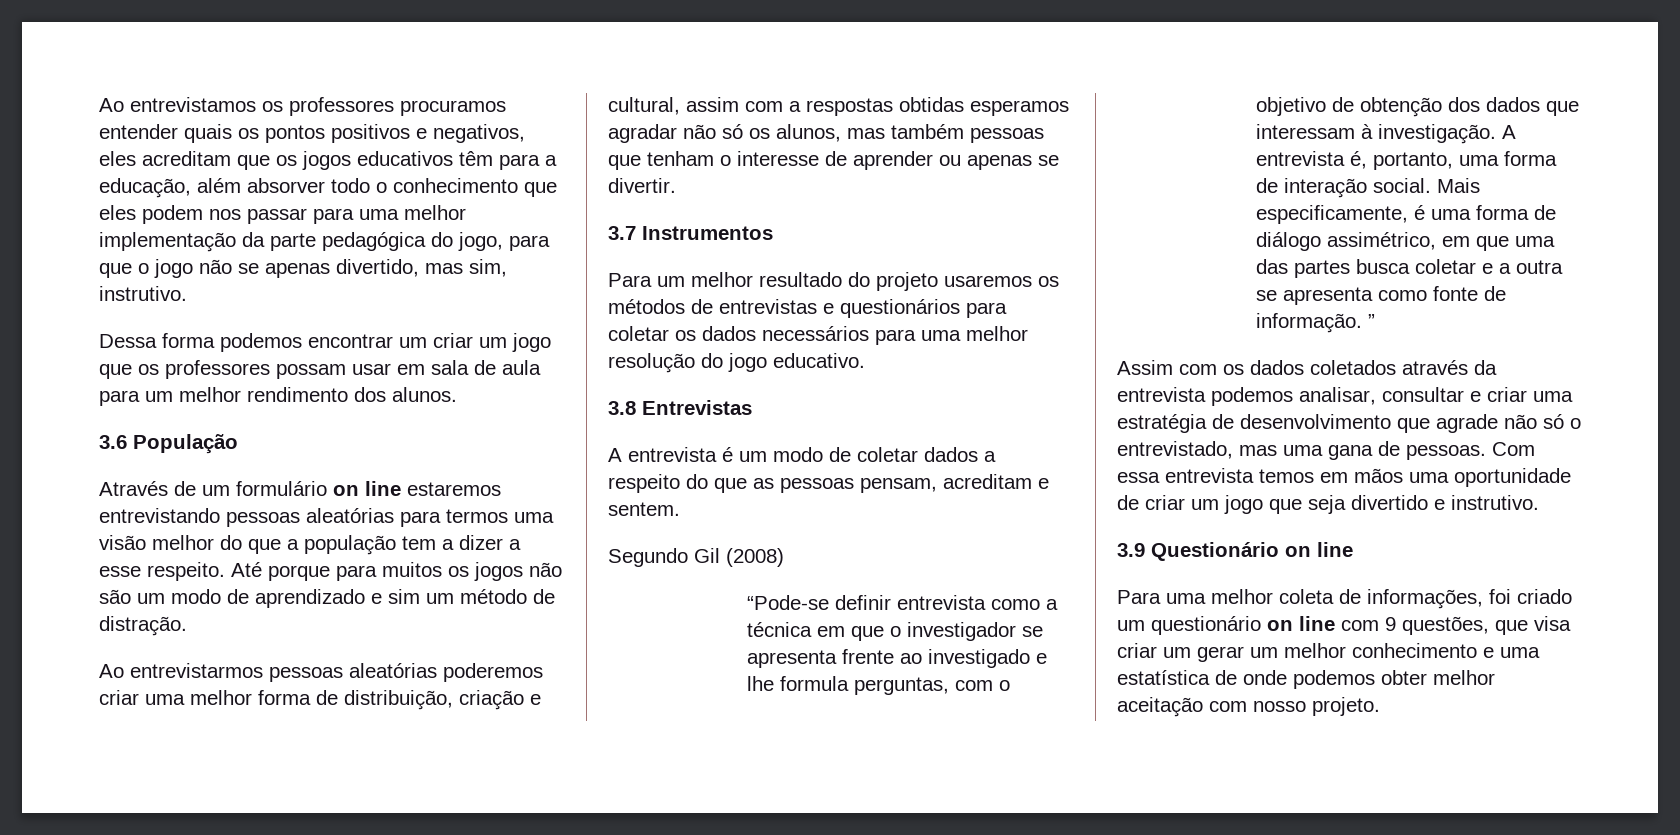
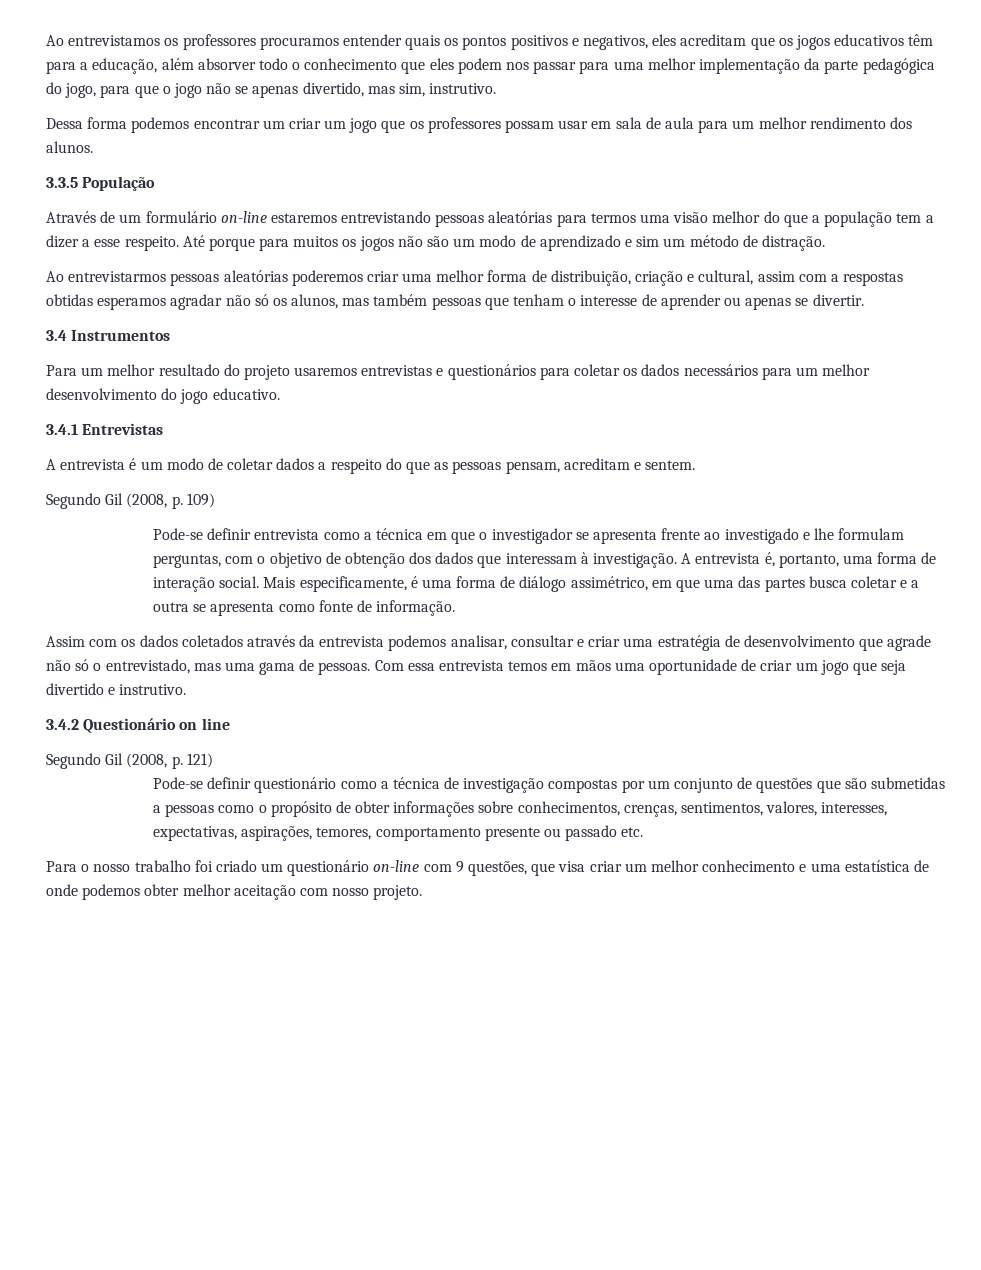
- 3.6 População
+ 3.3.5 População
- Através de um formulário on line estaremos entrevistando pessoas aleatórias para termos uma visão melhor do que a população tem a dizer a esse respeito.
+ Através de um formulário on-line estaremos entrevistando pessoas aleatórias para termos uma visão melhor do que a população tem a dizer a esse respeito.
- 3.7 Instrumentos
+ 3.4 Instrumentos
- Para um melhor resultado do projeto usaremos os métodos de entrevistas e questionários para coletar os dados necessários para uma melhor resolução do jogo educativo.
+ Para um melhor resultado do projeto usaremos entrevistas e questionários para coletar os dados necessários para um melhor desenvolvimento do jogo educativo.
- 3.8 Entrevistas
+ 3.4.1 Entrevistas
- Segundo Gil (2008)
- “Pode-se definir entrevista como a técnica em que o investigador se apresenta frente ao investigado e lhe formula perguntas, com o objetivo de obtenção dos dados que interessam à investigação.
+ Segundo Gil (2008, p. 109)
+ Pode-se definir entrevista como a técnica em que o investigador se apresenta frente ao investigado e lhe formulam perguntas, com o objetivo de obtenção dos dados que interessam à investigação.
- Mais especificamente, é uma forma de diálogo assimétrico, em que uma das partes busca coletar e a outra se apresenta como fonte de informação. ”
+ Mais especificamente, é uma forma de diálogo assimétrico, em que uma das partes busca coletar e a outra se apresenta como fonte de informação.
- Assim com os dados coletados através da entrevista podemos analisar, consultar e criar uma estratégia de desenvolvimento que agrade não só o entrevistado, mas uma gana de pessoas.
+ Assim com os dados coletados através da entrevista podemos analisar, consultar e criar uma estratégia de desenvolvimento que agrade não só o entrevistado, mas uma gama de pessoas.
- 3.9 Questionário on line
+ 3.4.2 Questionário on line
- Para uma melhor coleta de informações, foi criado um questionário on line com 9 questões, que visa criar um gerar um melhor conhecimento e uma estatística de onde podemos obter melhor aceitação com nosso projeto.
+ Segundo Gil (2008, p. 121)
+ Pode-se definir questionário como a técnica de investigação compostas por um conjunto de questões que são submetidas a pessoas como o propósito de obter informações sobre conhecimentos, crenças, sentimentos, valores, interesses, expectativas, aspirações, temores, comportamento presente ou passado etc.
+ Para o nosso trabalho foi criado um questionário on-line com 9 questões, que visa criar um melhor conhecimento e uma estatística de onde podemos obter melhor aceitação com nosso projeto.

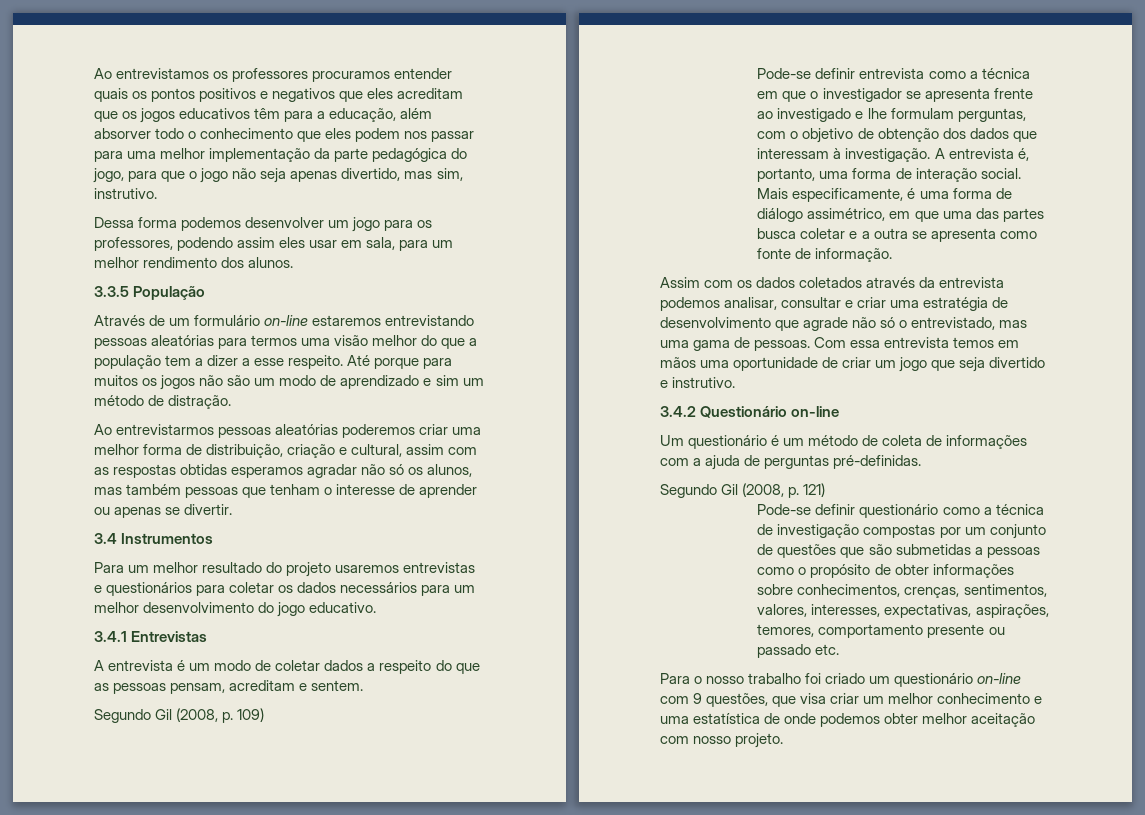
- Ao entrevistamos os professores procuramos entender quais os pontos positivos e negativos, eles acreditam que os jogos educativos têm para a educação, além absorver todo o conhecimento que eles podem nos passar para uma melhor implementação da parte pedagógica do jogo, para que o jogo não se apenas divertido, mas sim, instrutivo.
+ Ao entrevistamos os professores procuramos entender quais os pontos positivos e negativos que eles acreditam que os jogos educativos têm para a educação, além absorver todo o conhecimento que eles podem nos passar para uma melhor implementação da parte pedagógica do jogo, para que o jogo não seja apenas divertido, mas sim, instrutivo.
- Dessa forma podemos encontrar um criar um jogo que os professores possam usar em sala de aula para um melhor rendimento dos alunos.
+ Dessa forma podemos desenvolver um jogo para os professores, podendo assim eles usar em sala, para um melhor rendimento dos alunos.
- Ao entrevistarmos pessoas aleatórias poderemos criar uma melhor forma de distribuição, criação e cultural, assim com a respostas obtidas esperamos agradar não só os alunos, mas também pessoas que tenham o interesse de aprender ou apenas se divertir.
+ Ao entrevistarmos pessoas aleatórias poderemos criar uma melhor forma de distribuição, criação e cultural, assim com as respostas obtidas esperamos agradar não só os alunos, mas também pessoas que tenham o interesse de aprender ou apenas se divertir.
- 3.4.2 Questionário on line
+ 3.4.2 Questionário on-line
+ Um questionário é um método de coleta de informações com a ajuda de perguntas pré-definidas.

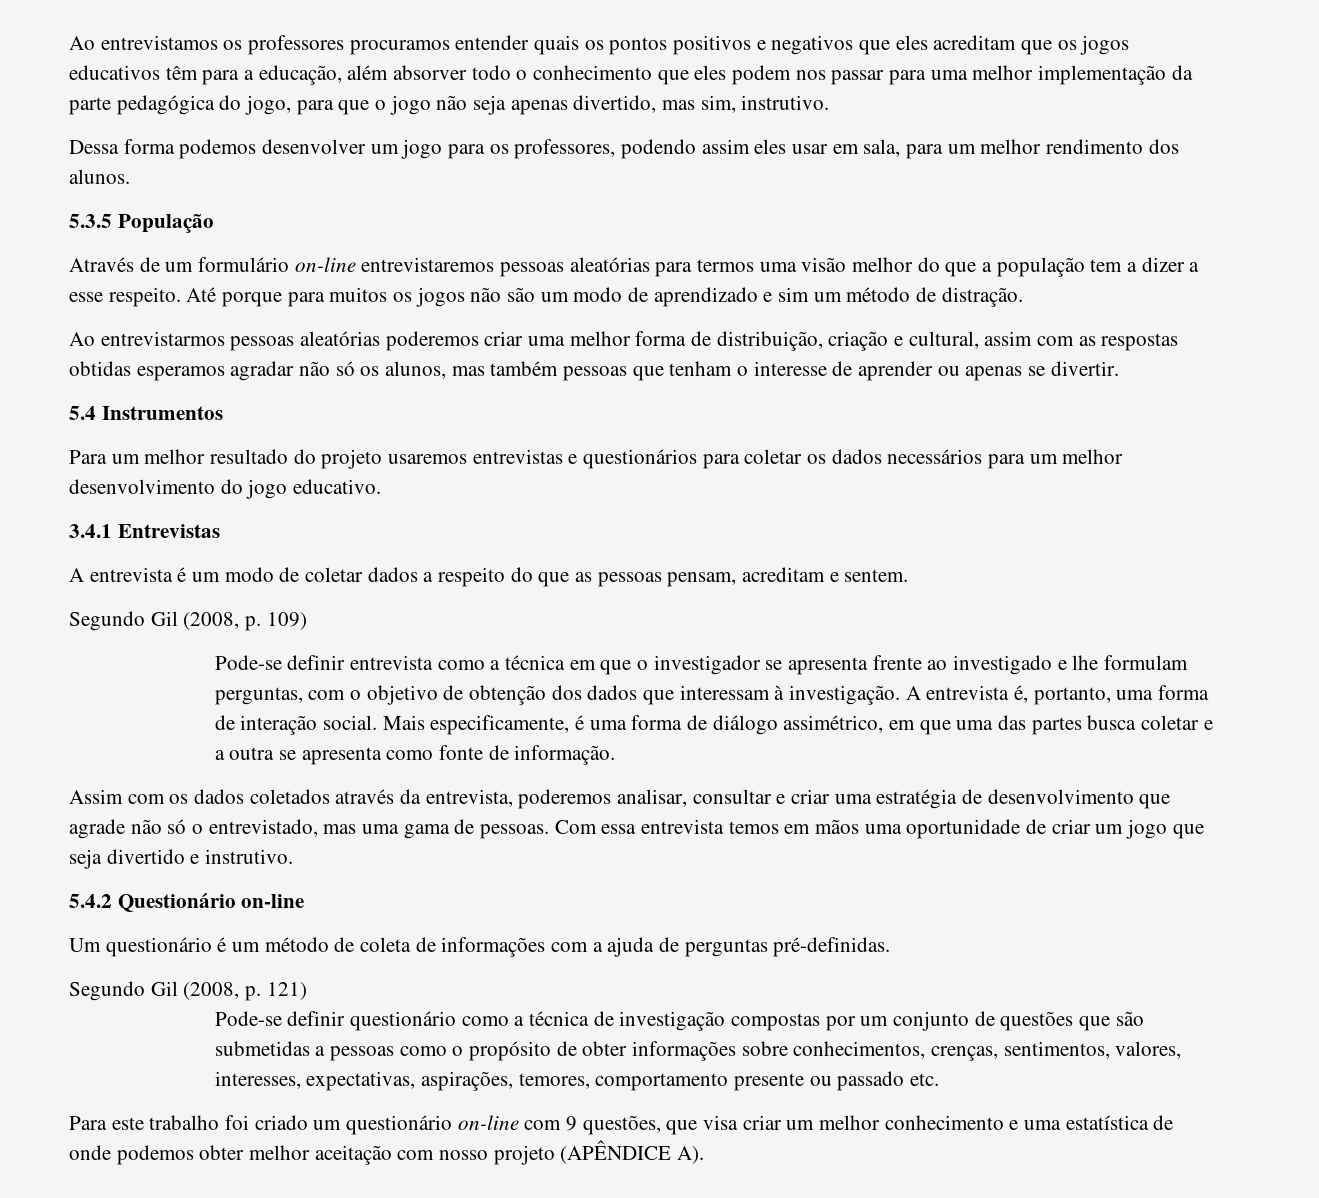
- 3.3.5 População
+ 5.3.5 População
- Através de um formulário on-line estaremos entrevistando pessoas aleatórias para termos uma visão melhor do que a população tem a dizer a esse respeito.
+ Através de um formulário on-line entrevistaremos pessoas aleatórias para termos uma visão melhor do que a população tem a dizer a esse respeito.
- 3.4 Instrumentos
+ 5.4 Instrumentos
- Assim com os dados coletados através da entrevista podemos analisar, consultar e criar uma estratégia de desenvolvimento que agrade não só o entrevistado, mas uma gama de pessoas.
+ Assim com os dados coletados através da entrevista, poderemos analisar, consultar e criar uma estratégia de desenvolvimento que agrade não só o entrevistado, mas uma gama de pessoas.
- 3.4.2 Questionário on-line
+ 5.4.2 Questionário on-line
- Para o nosso trabalho foi criado um questionário on-line com 9 questões, que visa criar um melhor conhecimento e uma estatística de onde podemos obter melhor aceitação com nosso projeto.
+ Para este trabalho foi criado um questionário on-line com 9 questões, que visa criar um melhor conhecimento e uma estatística de onde podemos obter melhor aceitação com nosso projeto (APÊNDICE A).

